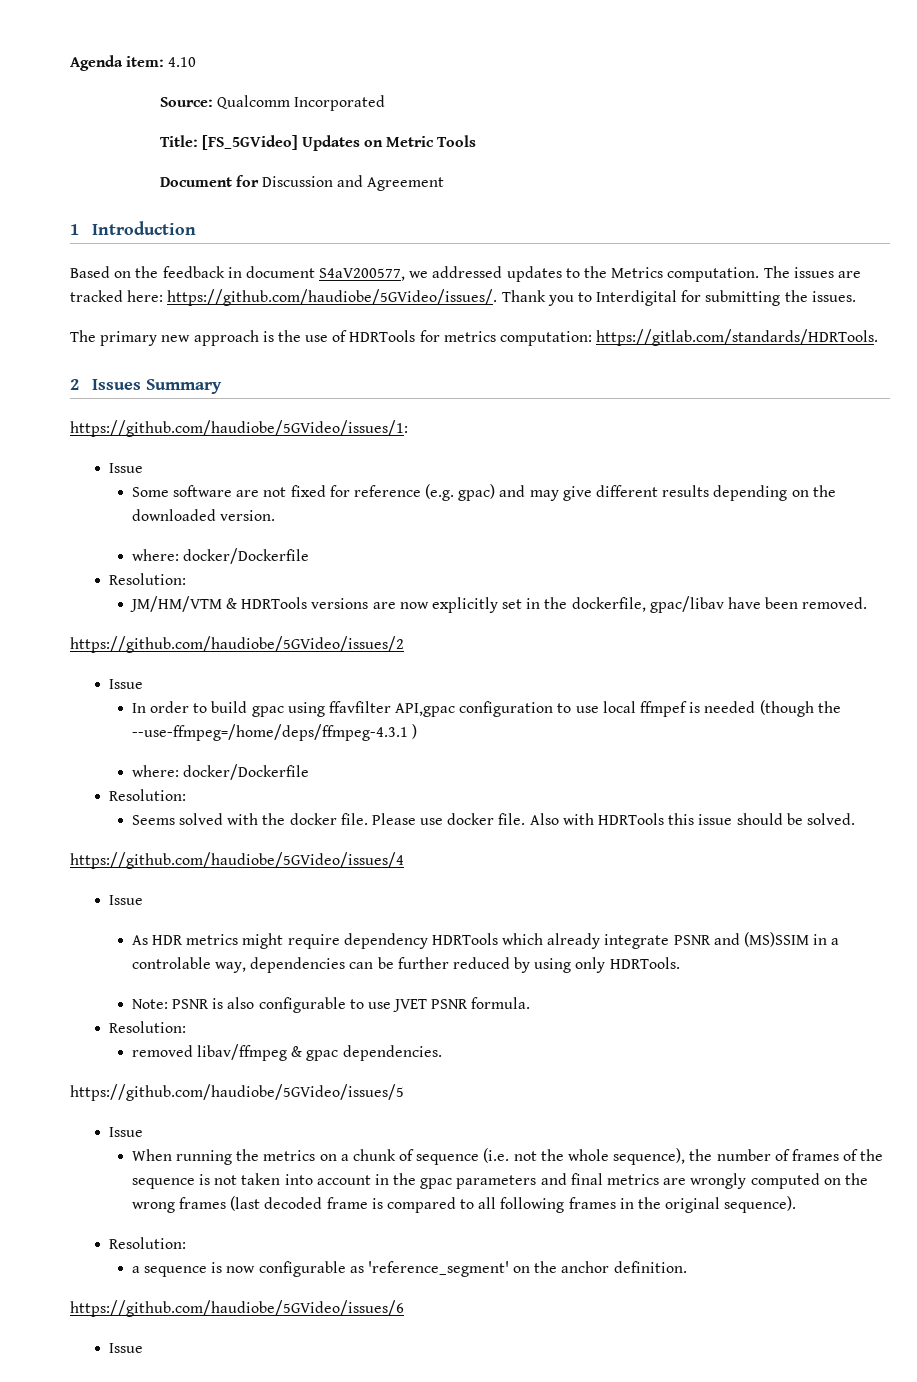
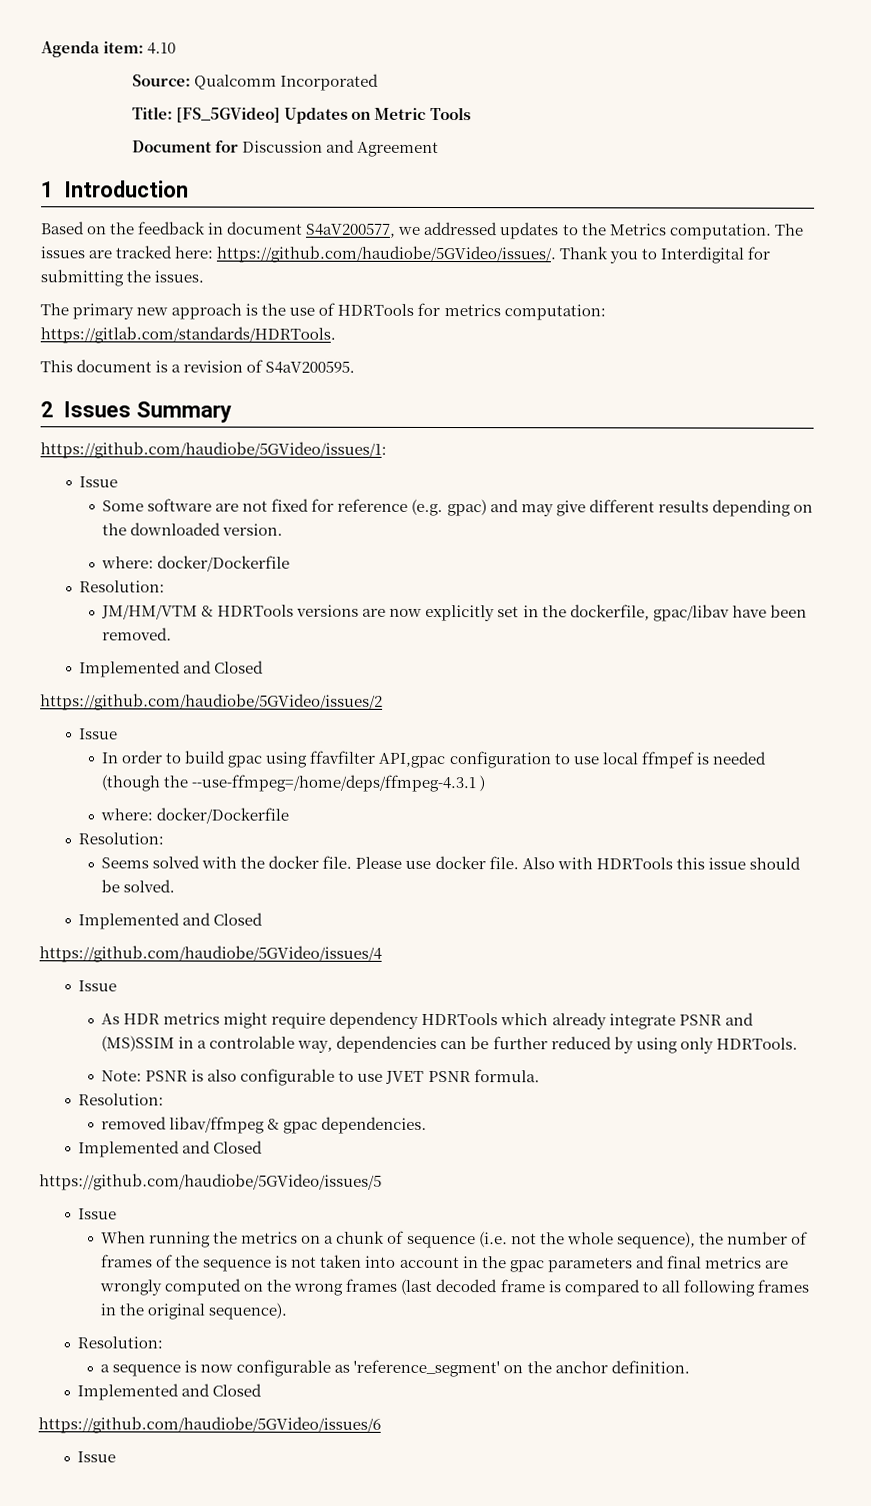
+ This document is a revision of S4aV200595.
  JM/HM/VTM & HDRTools versions are now explicitly set in the dockerfile, gpac/libav have been removed.
+ Implemented and Closed
  Also with HDRTools this issue should be solved.
+ Implemented and Closed
  removed libav/ffmpeg & gpac dependencies.
+ Implemented and Closed
  a sequence is now configurable as 'reference_segment' on the anchor definition.
+ Implemented and Closed

